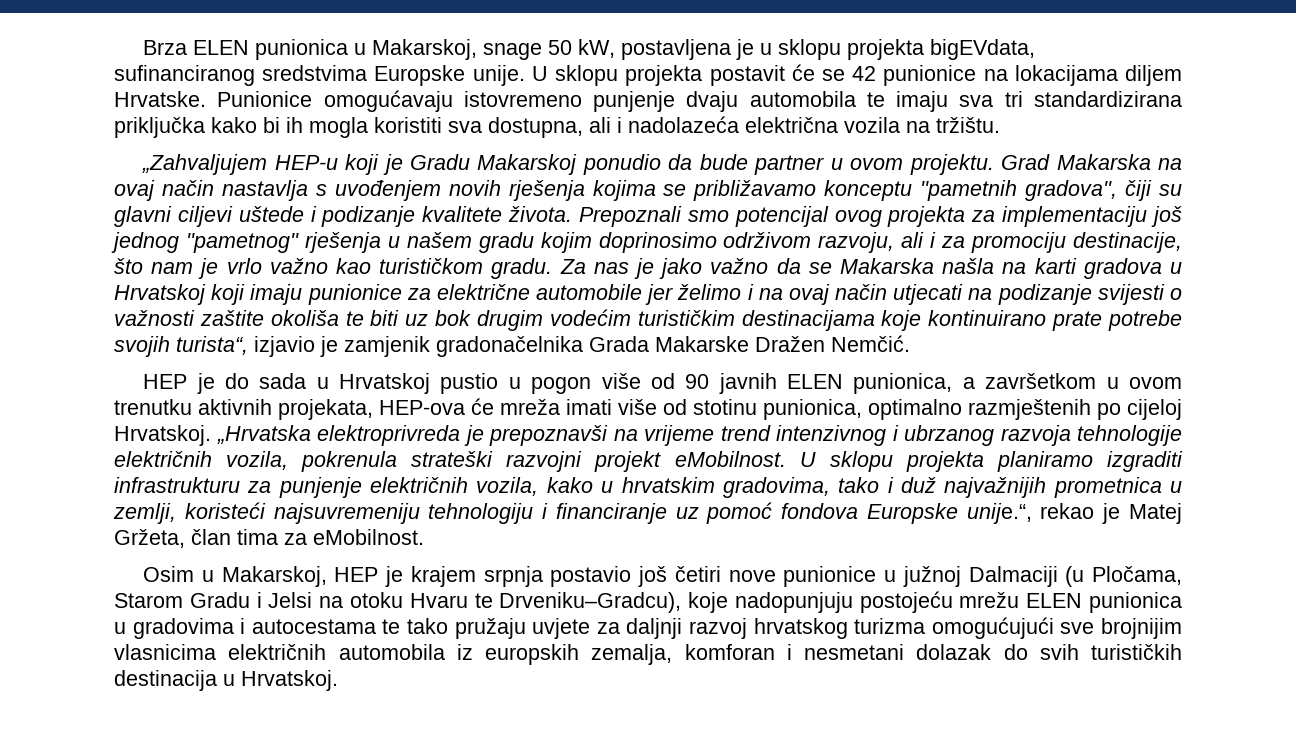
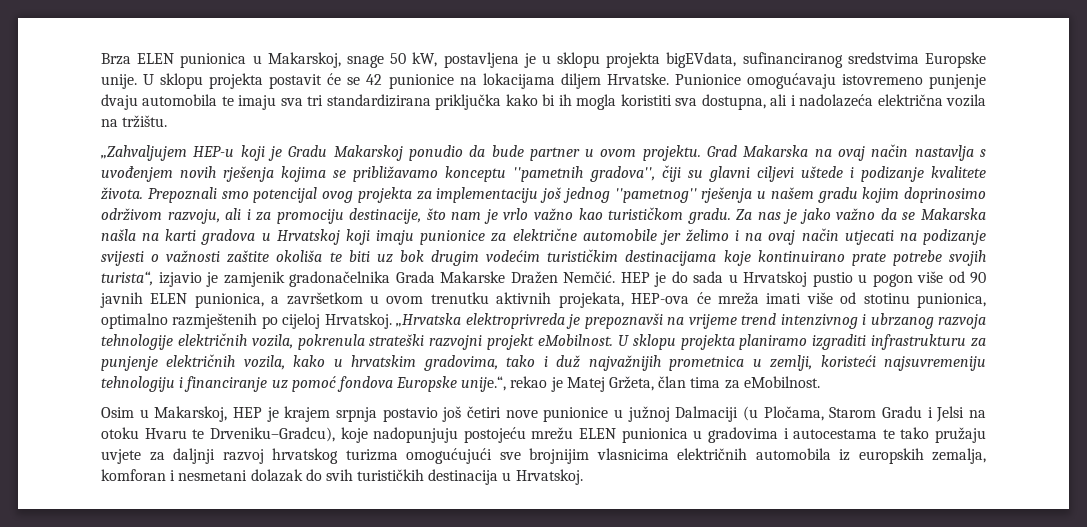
- Za nas je jako važno da se Makarska našla na karti gradova u Hrvatskoj koji imaju punionice za električne automobile jer želimo i na ovaj način utjecati na podizanje svijesti o važnosti zaštite okoliša te biti uz bok drugim vodećim turističkim destinacijama koje kontinuirano prate potrebe svojih turista“, izjavio je zamjenik gradonačelnika Grada Makarske Dražen Nemčić.
- HEP je do sada u Hrvatskoj pustio u pogon više od 90 javnih ELEN punionica, a završetkom u ovom trenutku aktivnih projekata, HEP-ova će mreža imati više od stotinu punionica, optimalno razmještenih po cijeloj Hrvatskoj.
+ Za nas je jako važno da se Makarska našla na karti gradova u Hrvatskoj koji imaju punionice za električne automobile jer želimo i na ovaj način utjecati na podizanje svijesti o važnosti zaštite okoliša te biti uz bok drugim vodećim turističkim destinacijama koje kontinuirano prate potrebe svojih turista“, izjavio je zamjenik gradonačelnika Grada Makarske Dražen Nemčić. HEP je do sada u Hrvatskoj pustio u pogon više od 90 javnih ELEN punionica, a završetkom u ovom trenutku aktivnih projekata, HEP-ova će mreža imati više od stotinu punionica, optimalno razmještenih po cijeloj Hrvatskoj.

